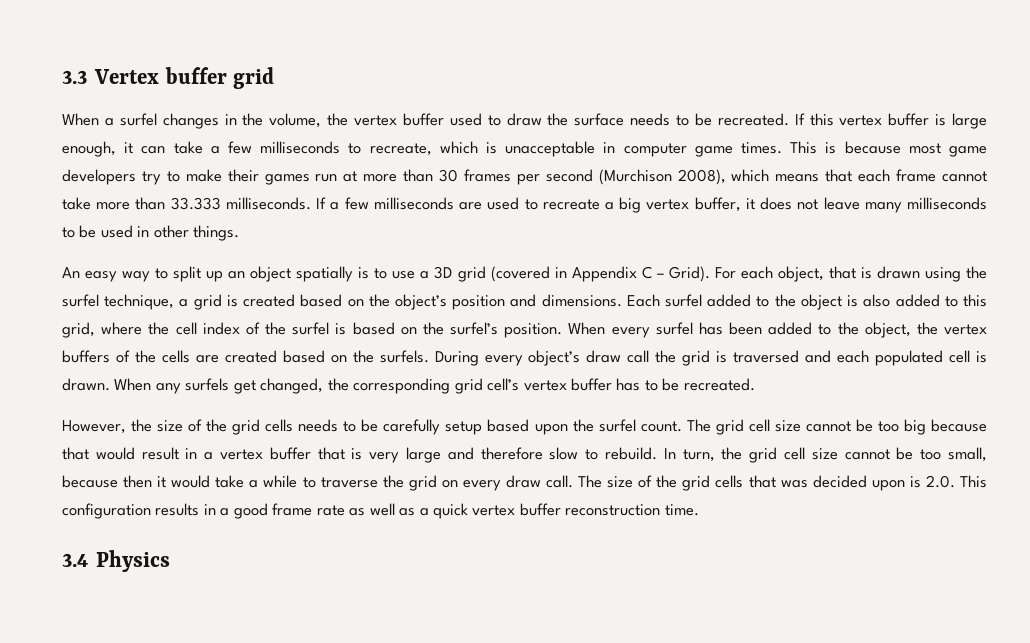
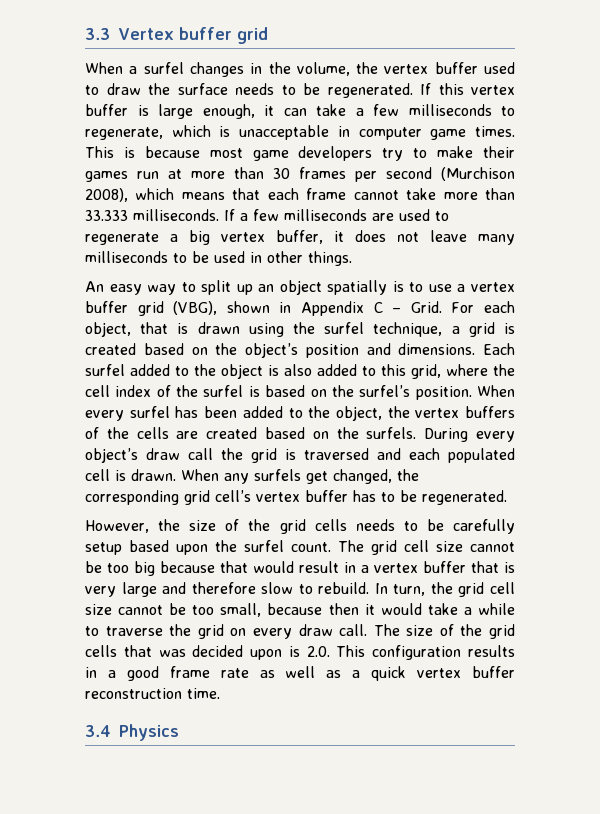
- When a surfel changes in the volume, the vertex buffer used to draw the surface needs to be recreated.
+ When a surfel changes in the volume, the vertex buffer used to draw the surface needs to be regenerated.
- If this vertex buffer is large enough, it can take a few milliseconds to recreate, which is unacceptable in computer game times.
+ If this vertex buffer is large enough, it can take a few milliseconds to regenerate, which is unacceptable in computer game times.
- If a few milliseconds are used to recreate a big vertex buffer, it does not leave many milliseconds to be used in other things.
+ If a few milliseconds are used to regenerate a big vertex buffer, it does not leave many milliseconds to be used in other things.
- An easy way to split up an object spatially is to use a 3D grid (covered in Appendix C – Grid).
+ An easy way to split up an object spatially is to use a vertex buffer grid (VBG), shown in Appendix C – Grid.
- When any surfels get changed, the corresponding grid cell’s vertex buffer has to be recreated.
+ When any surfels get changed, the corresponding grid cell’s vertex buffer has to be regenerated.

